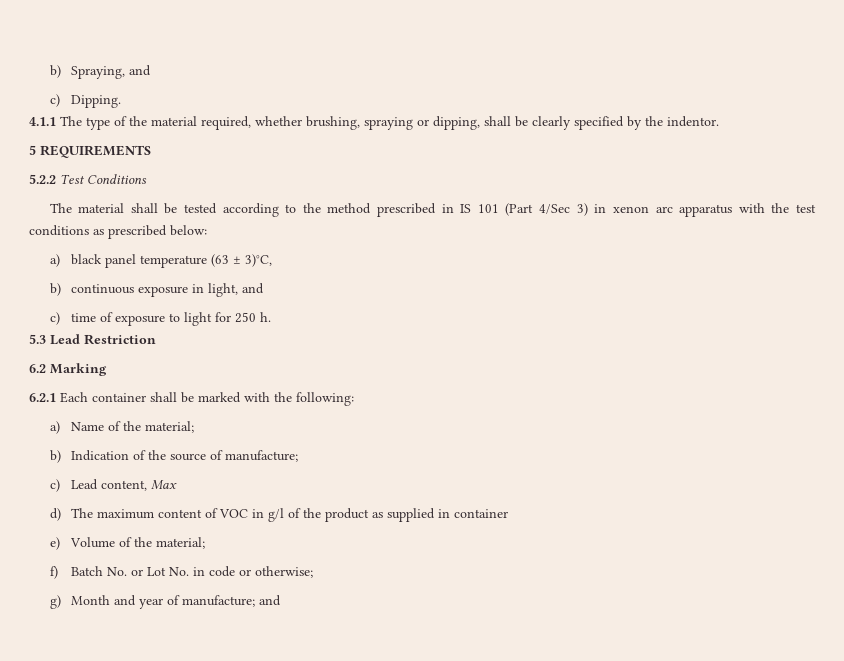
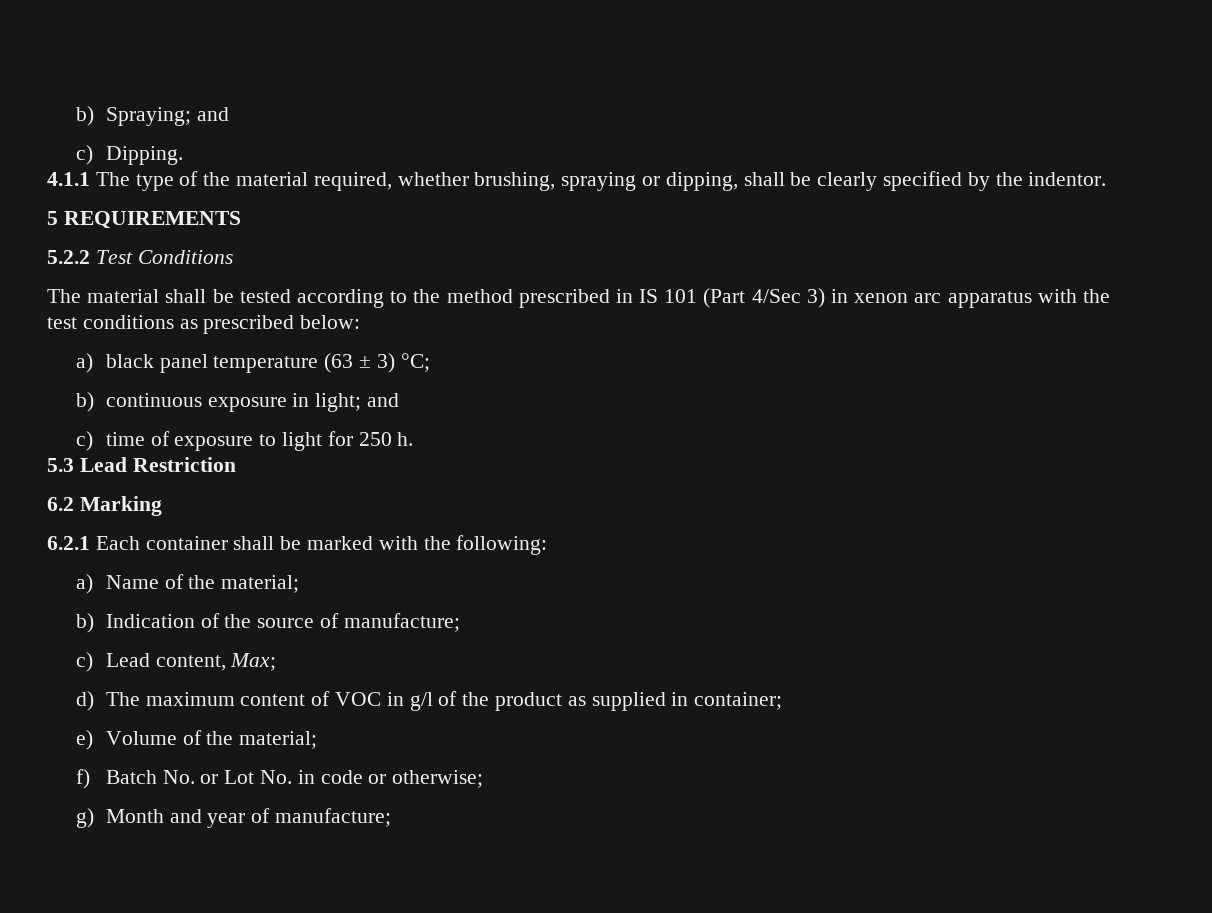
- b) Spraying, and
+ b) Spraying; and
- a) black panel temperature (63 ± 3)°C,
+ a) black panel temperature (63 ± 3) °C;
- b) continuous exposure in light, and
+ b) continuous exposure in light; and
- c) Lead content, Max
+ c) Lead content, Max;
- d) The maximum content of VOC in g/l of the product as supplied in container
+ d) The maximum content of VOC in g/l of the product as supplied in container;
- g) Month and year of manufacture; and
+ g) Month and year of manufacture;

